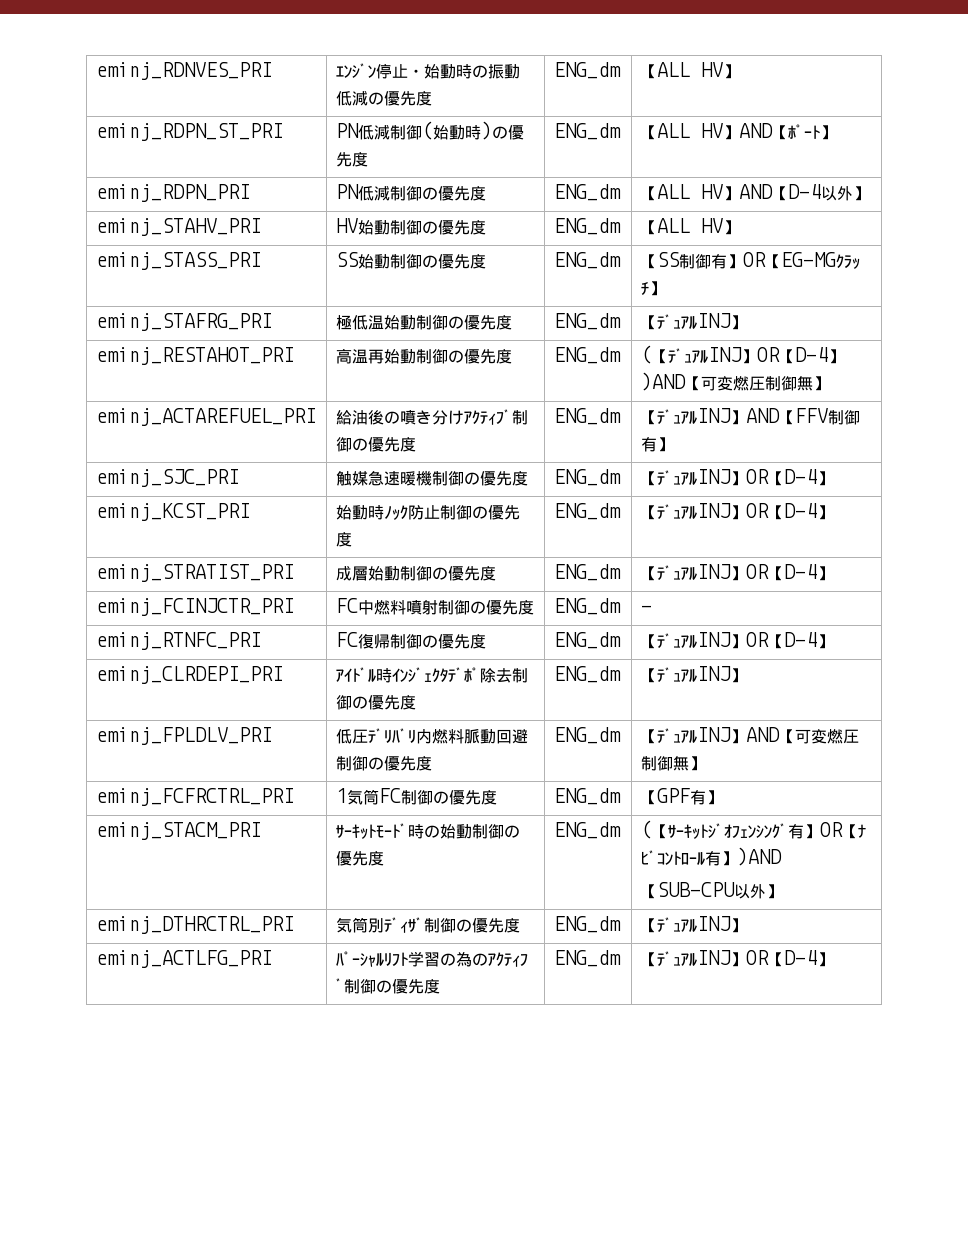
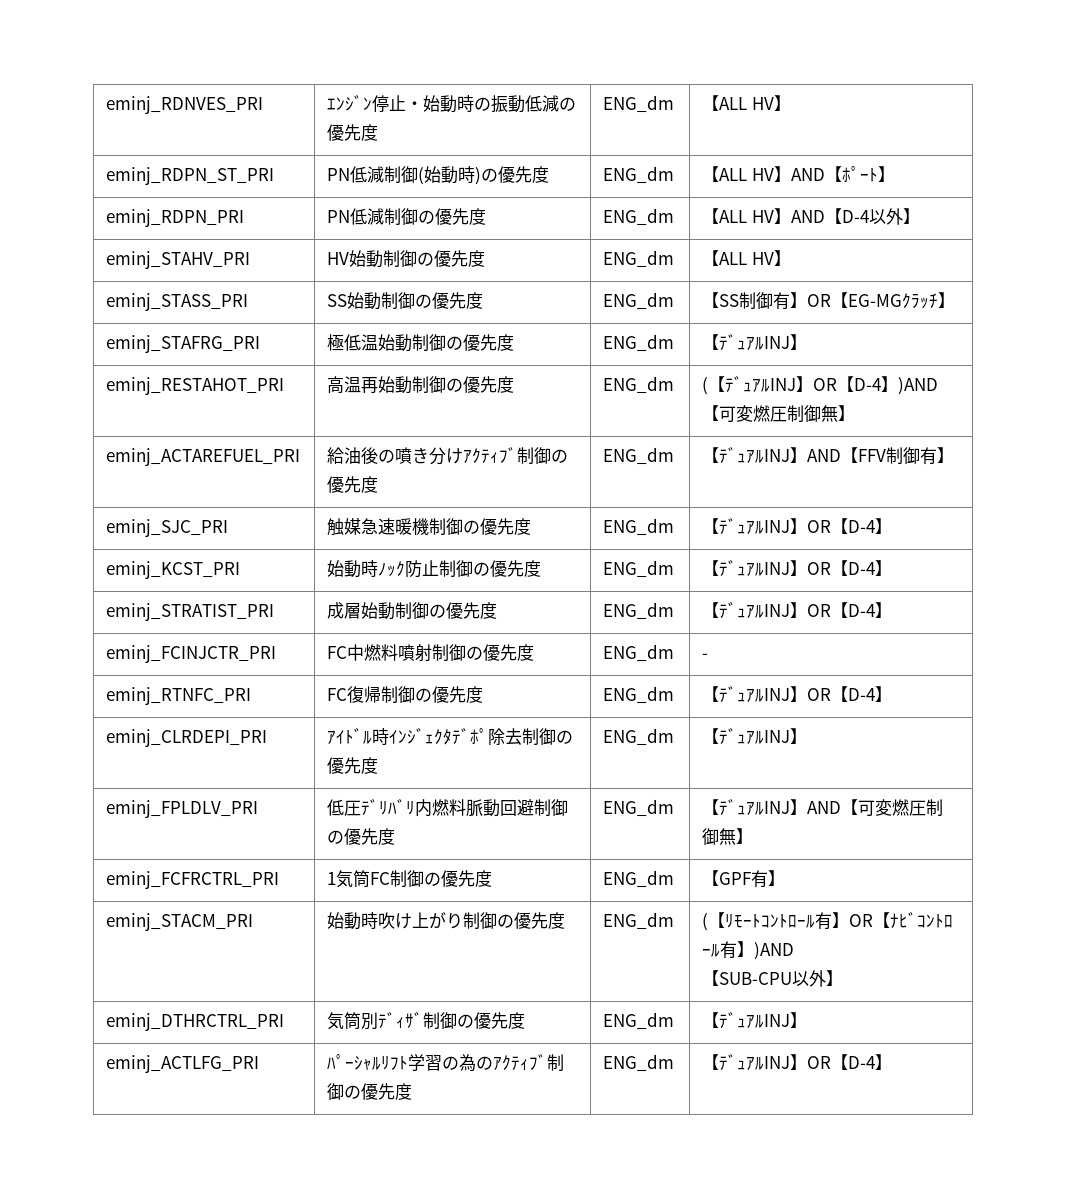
- eminj_STACM_PRI | ｻｰｷｯﾄﾓｰﾄﾞ時の始動制御の優先度 | ENG_dm | (【ｻｰｷｯﾄｼﾞｵﾌｪﾝｼﾝｸﾞ有】OR【ﾅﾋﾞｺﾝﾄﾛｰﾙ有】)AND
+ eminj_STACM_PRI | 始動時吹け上がり制御の優先度 | ENG_dm | (【ﾘﾓｰﾄｺﾝﾄﾛｰﾙ有】OR【ﾅﾋﾞｺﾝﾄﾛｰﾙ有】)AND

